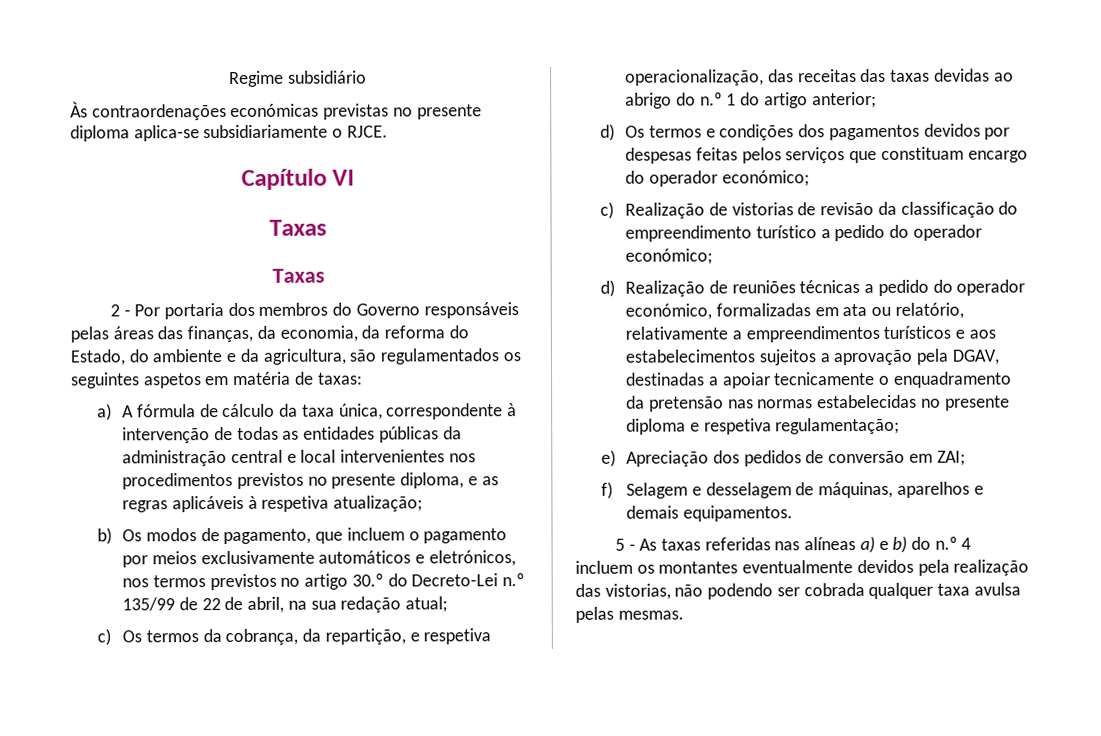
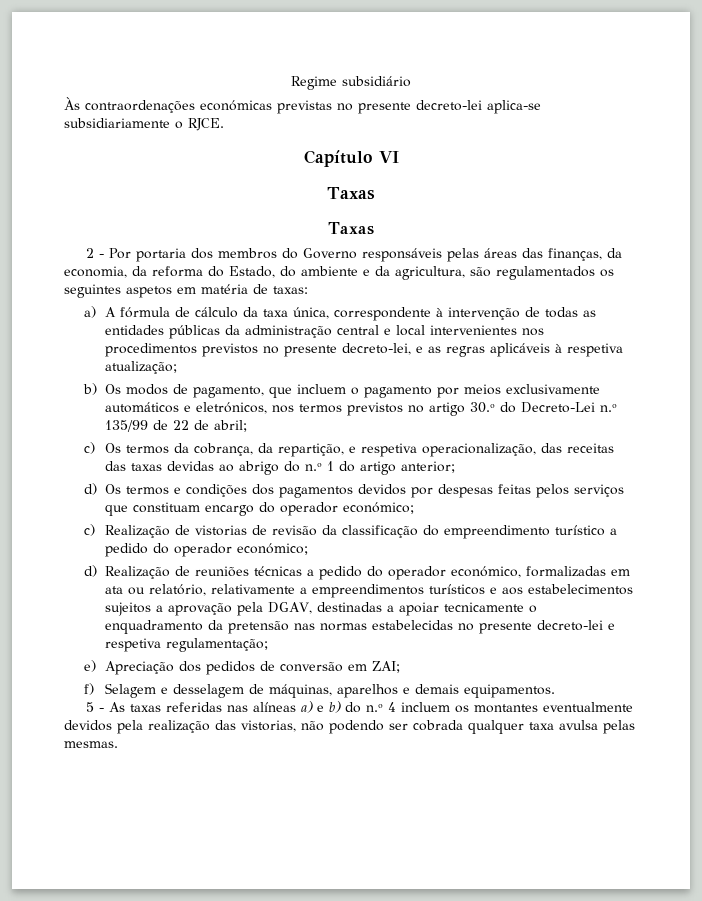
- Às contraordenações económicas previstas no presente diploma aplica-se subsidiariamente o RJCE.
+ Às contraordenações económicas previstas no presente decreto-lei aplica-se subsidiariamente o RJCE.
- a) A fórmula de cálculo da taxa única, correspondente à intervenção de todas as entidades públicas da administração central e local intervenientes nos procedimentos previstos no presente diploma, e as regras aplicáveis à respetiva atualização;
+ a) A fórmula de cálculo da taxa única, correspondente à intervenção de todas as entidades públicas da administração central e local intervenientes nos procedimentos previstos no presente decreto-lei, e as regras aplicáveis à respetiva atualização;
- b) Os modos de pagamento, que incluem o pagamento por meios exclusivamente automáticos e eletrónicos, nos termos previstos no artigo 30.º do Decreto-Lei n.º 135/99 de 22 de abril, na sua redação atual;
+ b) Os modos de pagamento, que incluem o pagamento por meios exclusivamente automáticos e eletrónicos, nos termos previstos no artigo 30.º do Decreto-Lei n.º 135/99 de 22 de abril;
- d) Realização de reuniões técnicas a pedido do operador económico, formalizadas em ata ou relatório, relativamente a empreendimentos turísticos e aos estabelecimentos sujeitos a aprovação pela DGAV, destinadas a apoiar tecnicamente o enquadramento da pretensão nas normas estabelecidas no presente diploma e respetiva regulamentação;
+ d) Realização de reuniões técnicas a pedido do operador económico, formalizadas em ata ou relatório, relativamente a empreendimentos turísticos e aos estabelecimentos sujeitos a aprovação pela DGAV, destinadas a apoiar tecnicamente o enquadramento da pretensão nas normas estabelecidas no presente decreto-lei e respetiva regulamentação;

